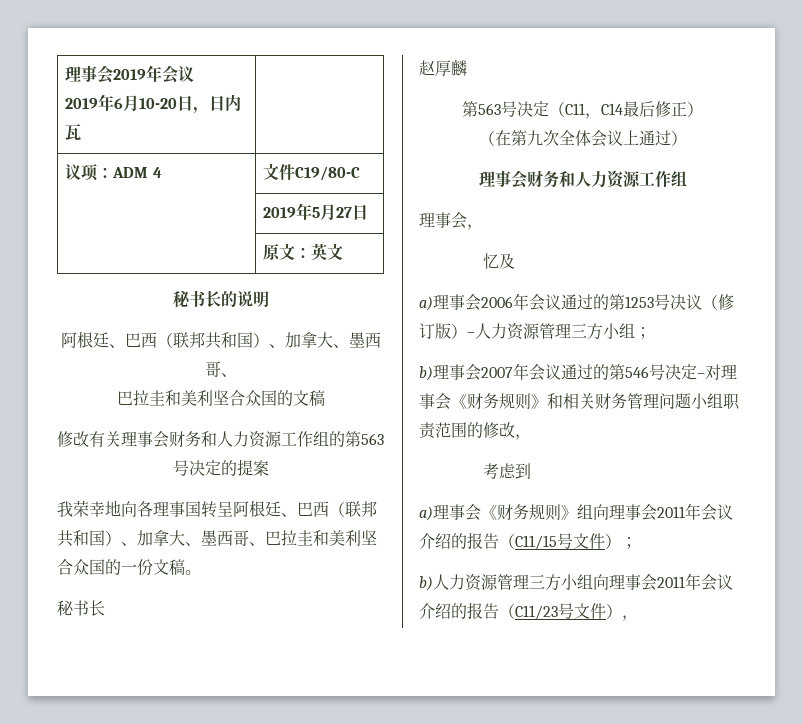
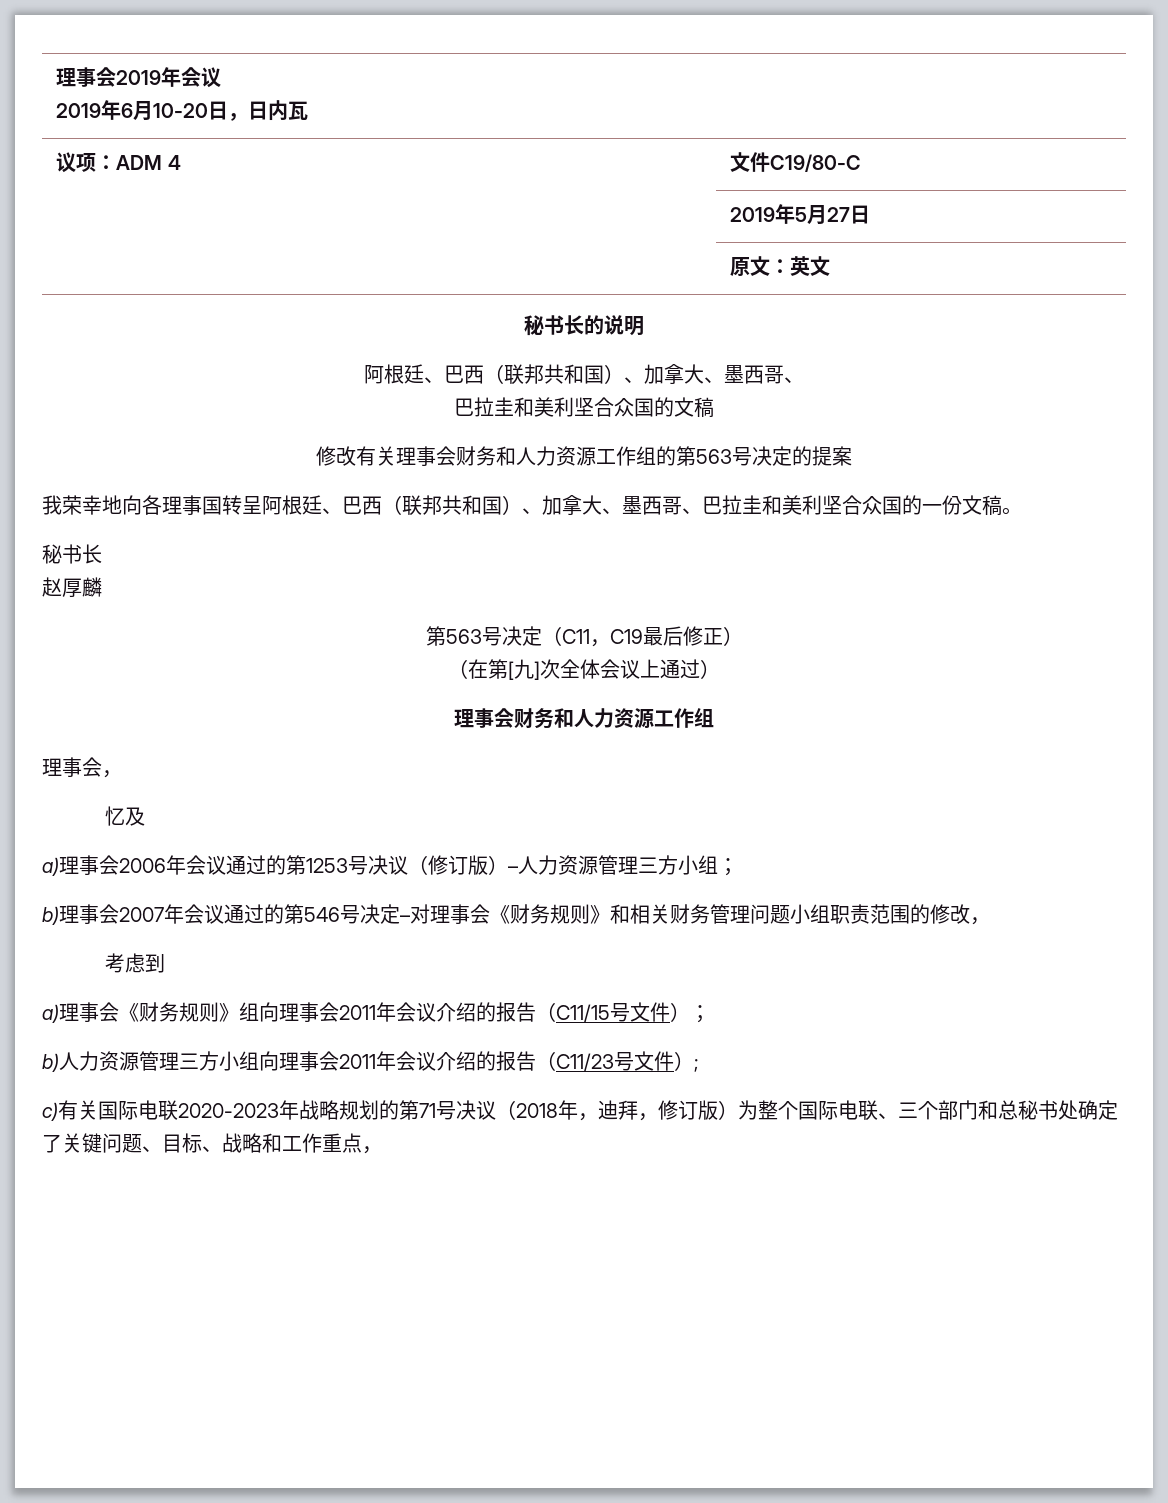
- 第563号决定（C11，C14最后修正）
+ 第563号决定（C11，C19最后修正）
- （在第九次全体会议上通过）
+ （在第[九]次全体会议上通过）
- b)人力资源管理三方小组向理事会2011年会议介绍的报告（C11/23号文件），
+ b)人力资源管理三方小组向理事会2011年会议介绍的报告（C11/23号文件）;
+ c)有关国际电联2020-2023年战略规划的第71号决议（2018年，迪拜，修订版）为整个国际电联、三个部门和总秘书处确定了关键问题、目标、战略和工作重点，

